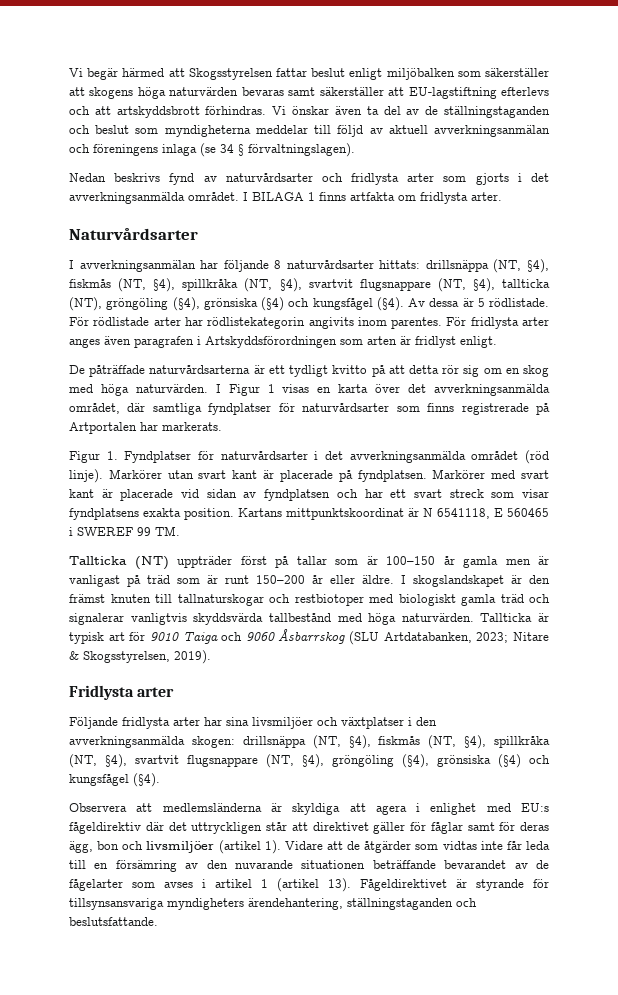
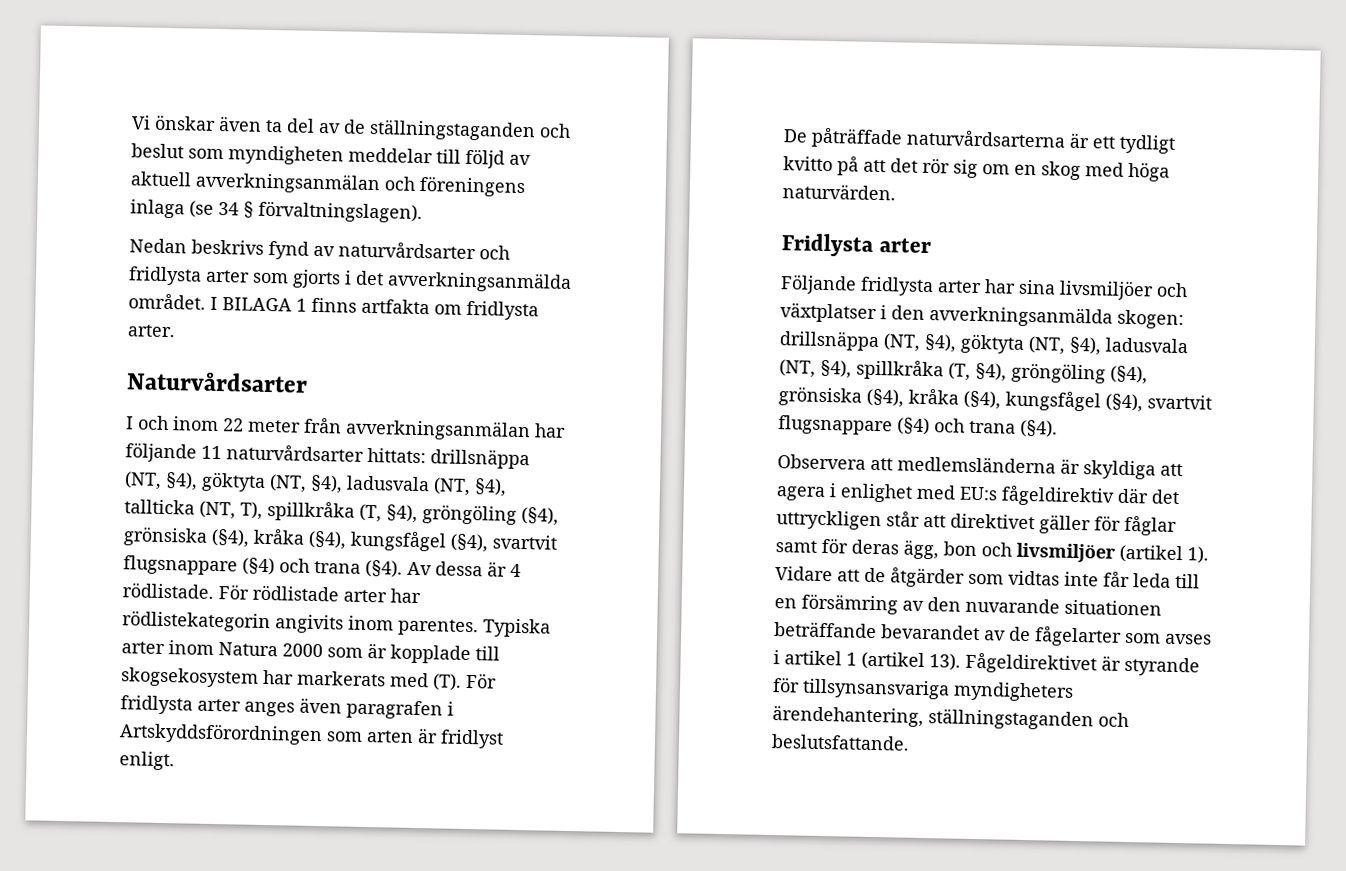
- Vi begär härmed att Skogsstyrelsen fattar beslut enligt miljöbalken som säkerställer att skogens höga naturvärden bevaras samt säkerställer att EU-lagstiftning efterlevs och att artskyddsbrott förhindras. Vi önskar även ta del av de ställningstaganden och beslut som myndigheterna meddelar till följd av aktuell avverkningsanmälan och föreningens inlaga (se 34 § förvaltningslagen).
+ Vi önskar även ta del av de ställningstaganden och beslut som myndigheten meddelar till följd av aktuell avverkningsanmälan och föreningens inlaga (se 34 § förvaltningslagen).
- I avverkningsanmälan har följande 8 naturvårdsarter hittats: drillsnäppa (NT, §4), fiskmås (NT, §4), spillkråka (NT, §4), svartvit flugsnappare (NT, §4), tallticka (NT), gröngöling (§4), grönsiska (§4) och kungsfågel (§4).
+ I och inom 22 meter från avverkningsanmälan har följande 11 naturvårdsarter hittats: drillsnäppa (NT, §4), göktyta (NT, §4), ladusvala (NT, §4), tallticka (NT, T), spillkråka (T, §4), gröngöling (§4), grönsiska (§4), kråka (§4), kungsfågel (§4), svartvit flugsnappare (§4) och trana (§4).
- Av dessa är 5 rödlistade.
+ Av dessa är 4 rödlistade.
- För fridlysta arter anges även paragrafen i Artskyddsförordningen som arten är fridlyst enligt.
+ Typiska arter inom Natura 2000 som är kopplade till skogsekosystem har markerats med (T). För fridlysta arter anges även paragrafen i Artskyddsförordningen som arten är fridlyst enligt.
- De påträffade naturvårdsarterna är ett tydligt kvitto på att detta rör sig om en skog med höga naturvärden. I Figur 1 visas en karta över det avverkningsanmälda området, där samtliga fyndplatser för naturvårdsarter som finns registrerade på Artportalen har markerats.
- Figur 1. Fyndplatser för naturvårdsarter i det avverkningsanmälda området (röd linje). Markörer utan svart kant är placerade på fyndplatsen. Markörer med svart kant är placerade vid sidan av fyndplatsen och har ett svart streck som visar fyndplatsens exakta position. Kartans mittpunktskoordinat är N 6541118, E 560465 i SWEREF 99 TM.
- Tallticka (NT) uppträder först på tallar som är 100–150 år gamla men är vanligast på träd som är runt 150–200 år eller äldre. I skogslandskapet är den främst knuten till tallnaturskogar och restbiotoper med biologiskt gamla träd och signalerar vanligtvis skyddsvärda tallbestånd med höga naturvärden. Tallticka är typisk art för 9010 Taiga och 9060 Åsbarrskog (SLU Artdatabanken, 2023; Nitare & Skogsstyrelsen, 2019).
+ De påträffade naturvårdsarterna är ett tydligt kvitto på att det rör sig om en skog med höga naturvärden.
- Följande fridlysta arter har sina livsmiljöer och växtplatser i den avverkningsanmälda skogen: drillsnäppa (NT, §4), fiskmås (NT, §4), spillkråka (NT, §4), svartvit flugsnappare (NT, §4), gröngöling (§4), grönsiska (§4) och kungsfågel (§4).
+ Följande fridlysta arter har sina livsmiljöer och växtplatser i den avverkningsanmälda skogen: drillsnäppa (NT, §4), göktyta (NT, §4), ladusvala (NT, §4), spillkråka (T, §4), gröngöling (§4), grönsiska (§4), kråka (§4), kungsfågel (§4), svartvit flugsnappare (§4) och trana (§4).

